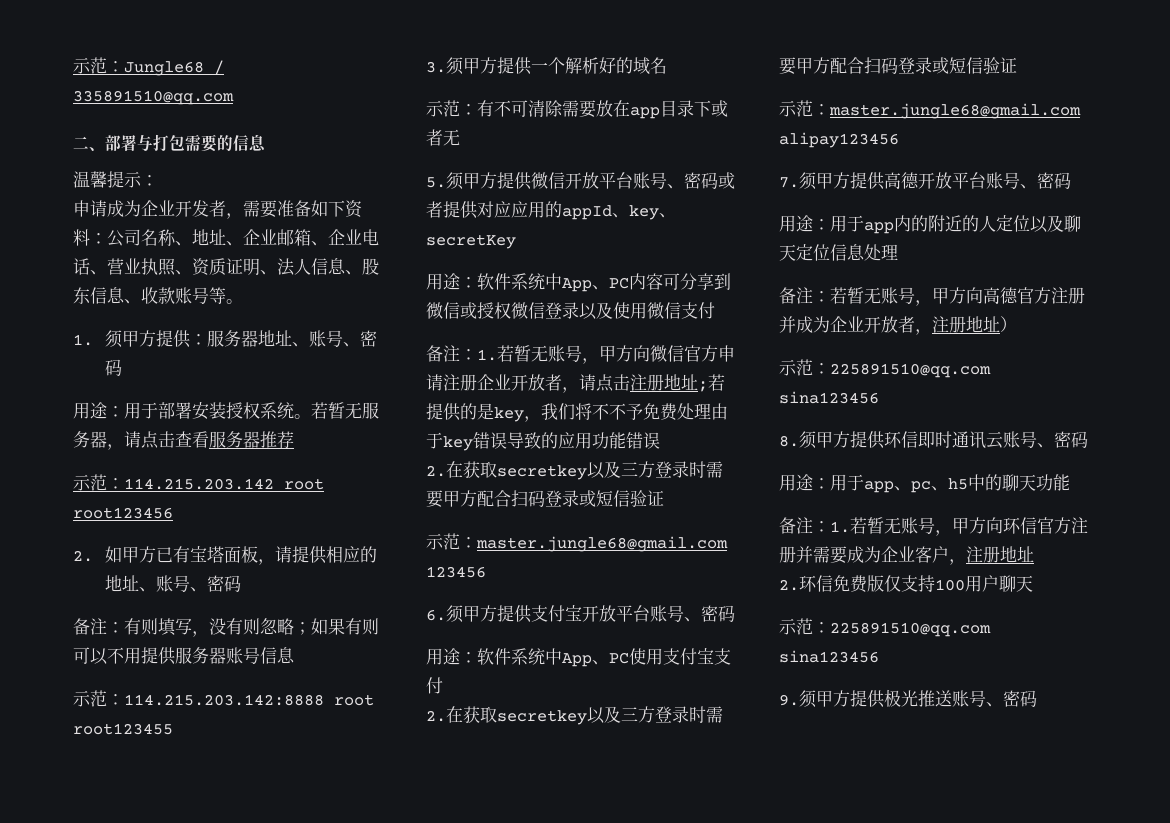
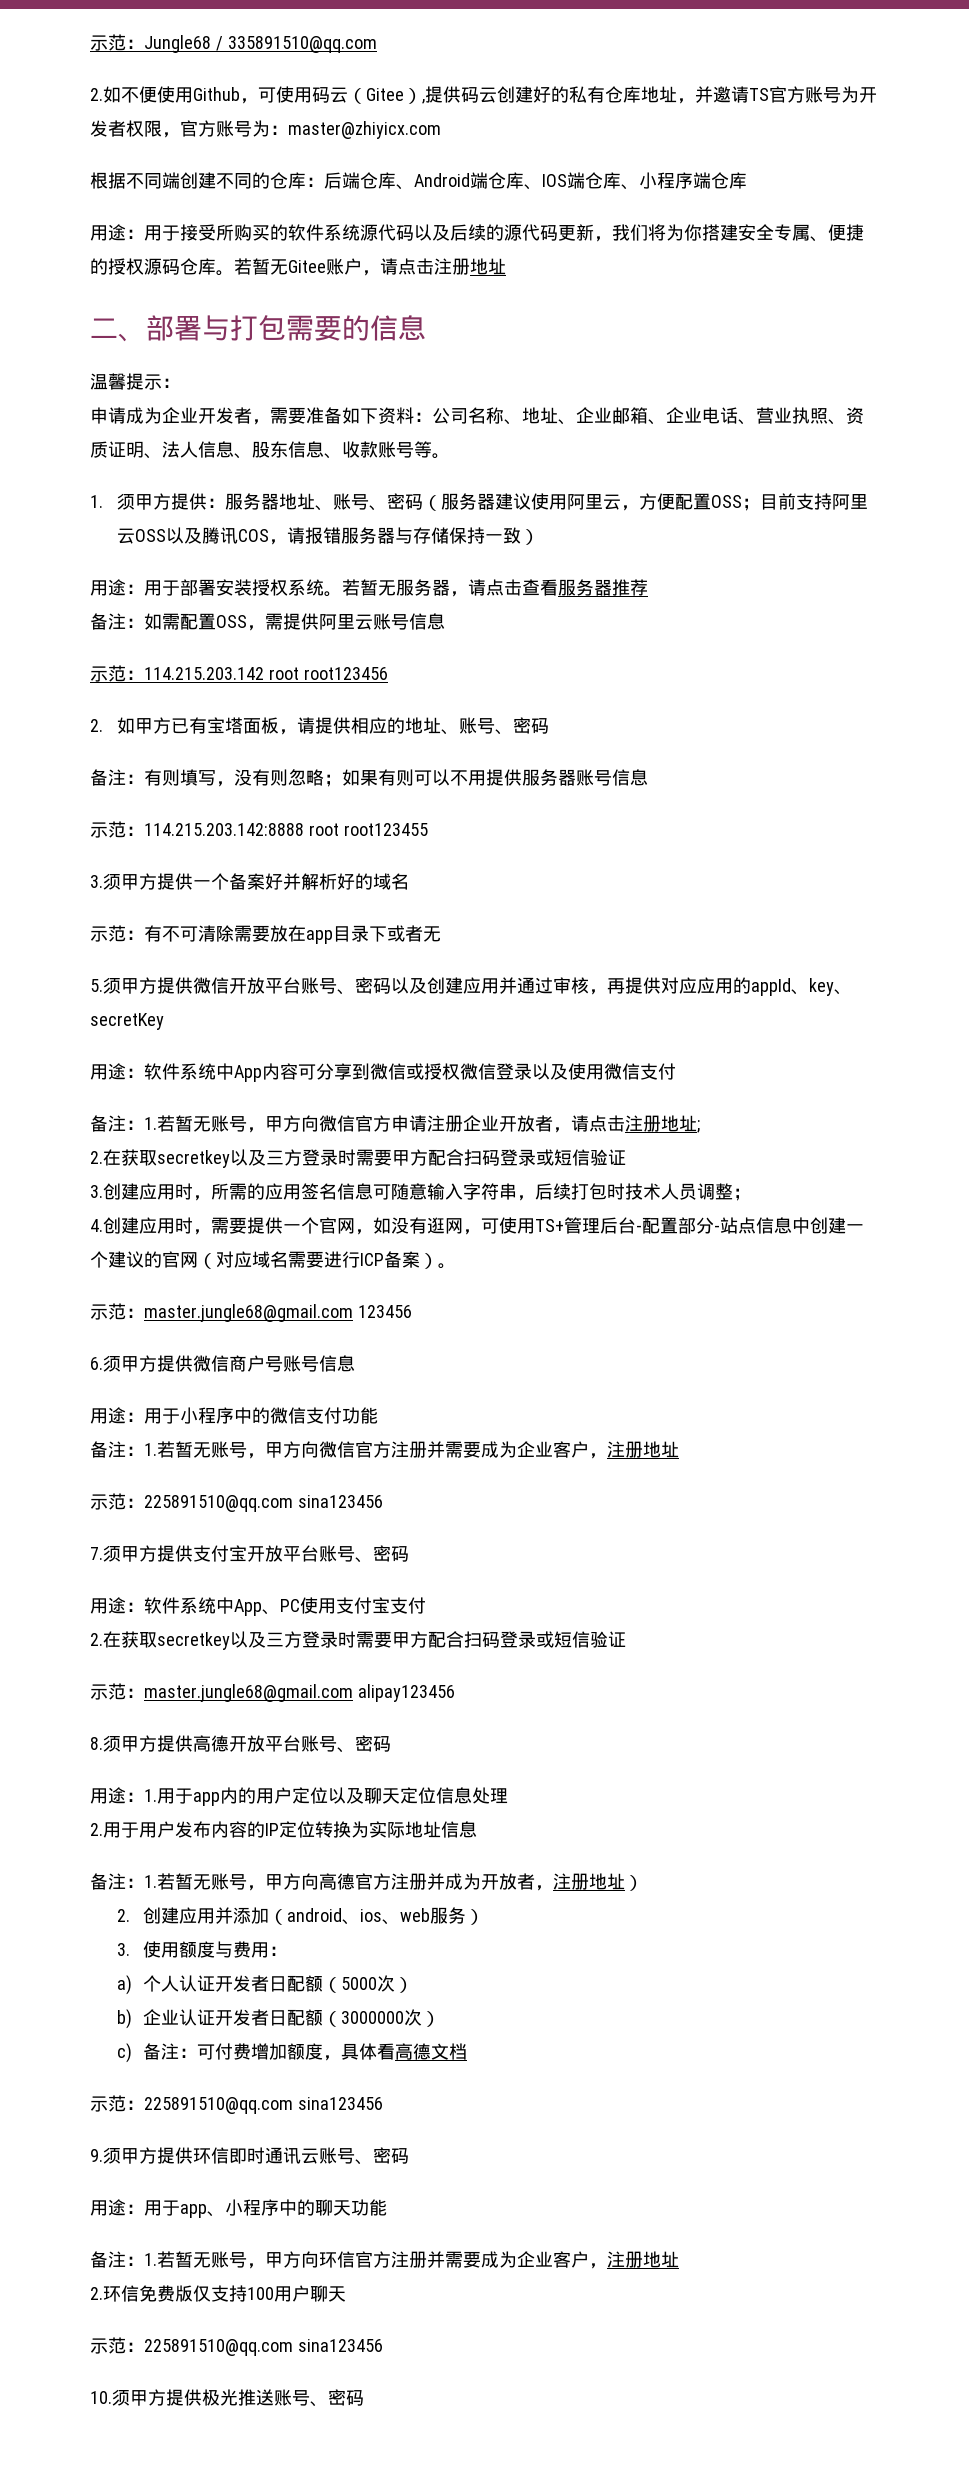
+ 2.如不便使用Github，可使用码云（Gitee）,提供码云创建好的私有仓库地址，并邀请TS官方账号为开发者权限，官方账号为：master@zhiyicx.com
+ 根据不同端创建不同的仓库：后端仓库、Android端仓库、IOS端仓库、小程序端仓库
+ 用途：用于接受所购买的软件系统源代码以及后续的源代码更新，我们将为你搭建安全专属、便捷的授权源码仓库。若暂无Gitee账户，请点击注册地址
- 1.须甲方提供：服务器地址、账号、密码
+ 1.须甲方提供：服务器地址、账号、密码（服务器建议使用阿里云，方便配置OSS；目前支持阿里云OSS以及腾讯COS，请报错服务器与存储保持一致）
+ 备注：如需配置OSS，需提供阿里云账号信息
- 3.须甲方提供一个解析好的域名
+ 3.须甲方提供一个备案好并解析好的域名
- 5.须甲方提供微信开放平台账号、密码或者提供对应应用的appId、key、secretKey
+ 5.须甲方提供微信开放平台账号、密码以及创建应用并通过审核，再提供对应应用的appId、key、secretKey
- 用途：软件系统中App、PC内容可分享到微信或授权微信登录以及使用微信支付
+ 用途：软件系统中App内容可分享到微信或授权微信登录以及使用微信支付
- 备注：1.若暂无账号，甲方向微信官方申请注册企业开放者，请点击注册地址;若提供的是key，我们将不不予免费处理由于key错误导致的应用功能错误
+ 备注：1.若暂无账号，甲方向微信官方申请注册企业开放者，请点击注册地址;
+ 3.创建应用时，所需的应用签名信息可随意输入字符串，后续打包时技术人员调整；
+ 4.创建应用时，需要提供一个官网，如没有逛网，可使用TS+管理后台-配置部分-站点信息中创建一个建议的官网（对应域名需要进行ICP备案）。
- 6.须甲方提供支付宝开放平台账号、密码
+ 6.须甲方提供微信商户号账号信息
+ 用途：用于小程序中的微信支付功能
+ 备注：1.若暂无账号，甲方向微信官方注册并需要成为企业客户，注册地址
+ 示范：225891510@qq.com sina123456
+ 7.须甲方提供支付宝开放平台账号、密码
- 7.须甲方提供高德开放平台账号、密码
+ 8.须甲方提供高德开放平台账号、密码
- 用途：用于app内的附近的人定位以及聊天定位信息处理
+ 用途：1.用于app内的用户定位以及聊天定位信息处理
- 备注：若暂无账号，甲方向高德官方注册并成为企业开放者，注册地址）
+ 2.用于用户发布内容的IP定位转换为实际地址信息
+ 备注：1.若暂无账号，甲方向高德官方注册并成为开放者，注册地址）
+ 2.创建应用并添加（android、ios、web服务）
+ 3.使用额度与费用：
+ a)个人认证开发者日配额（5000次）
+ b)企业认证开发者日配额（3000000次）
+ c)备注：可付费增加额度，具体看高德文档
  示范：225891510@qq.com sina123456
- 8.须甲方提供环信即时通讯云账号、密码
+ 9.须甲方提供环信即时通讯云账号、密码
- 用途：用于app、pc、h5中的聊天功能
+ 用途：用于app、小程序中的聊天功能
- 9.须甲方提供极光推送账号、密码
+ 10.须甲方提供极光推送账号、密码

